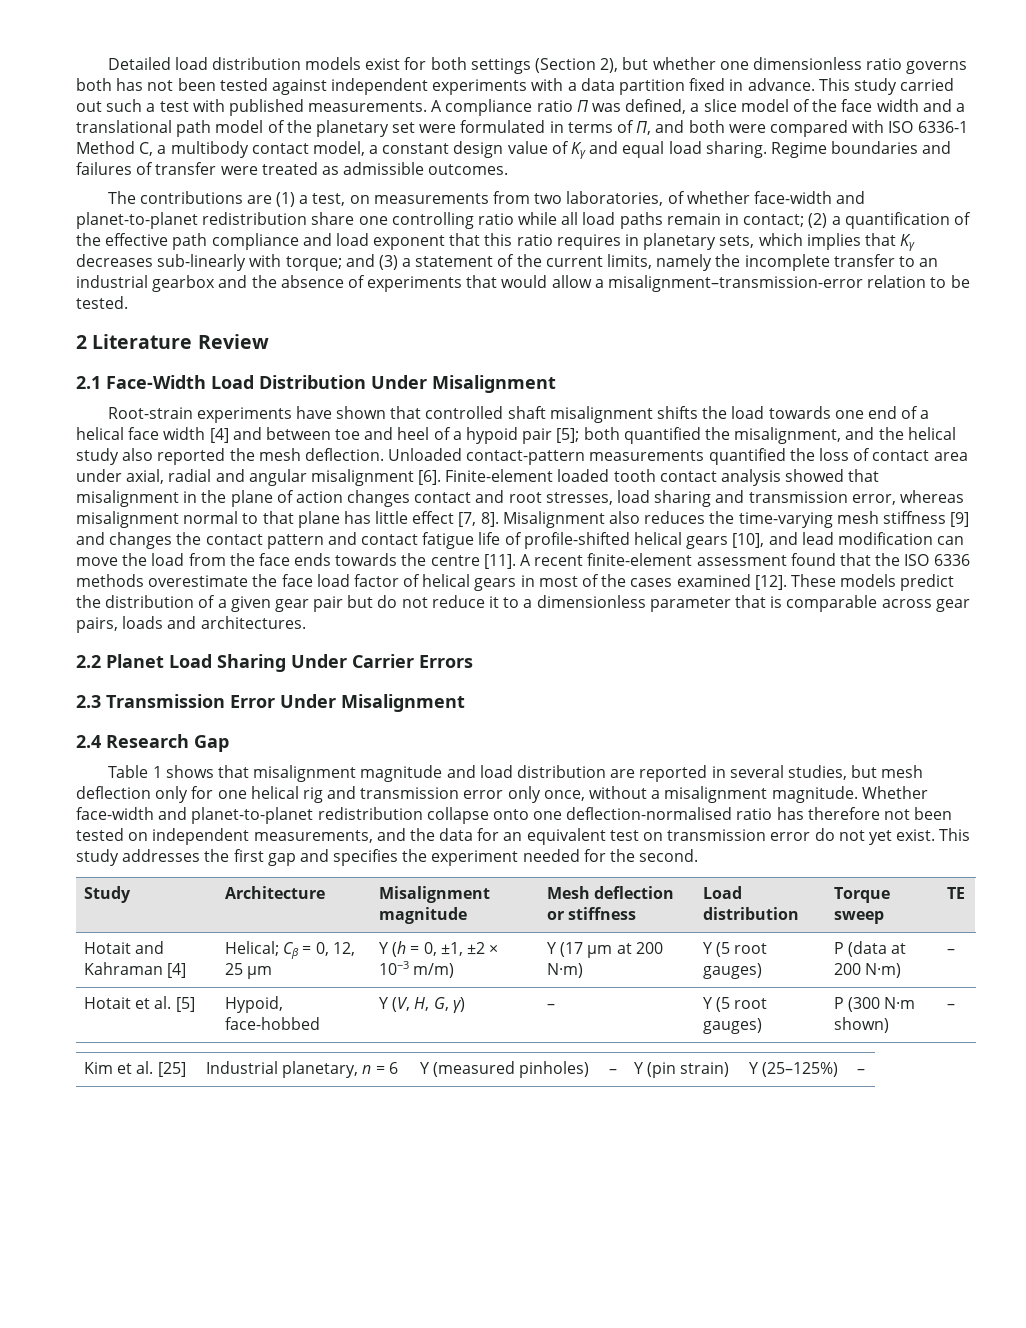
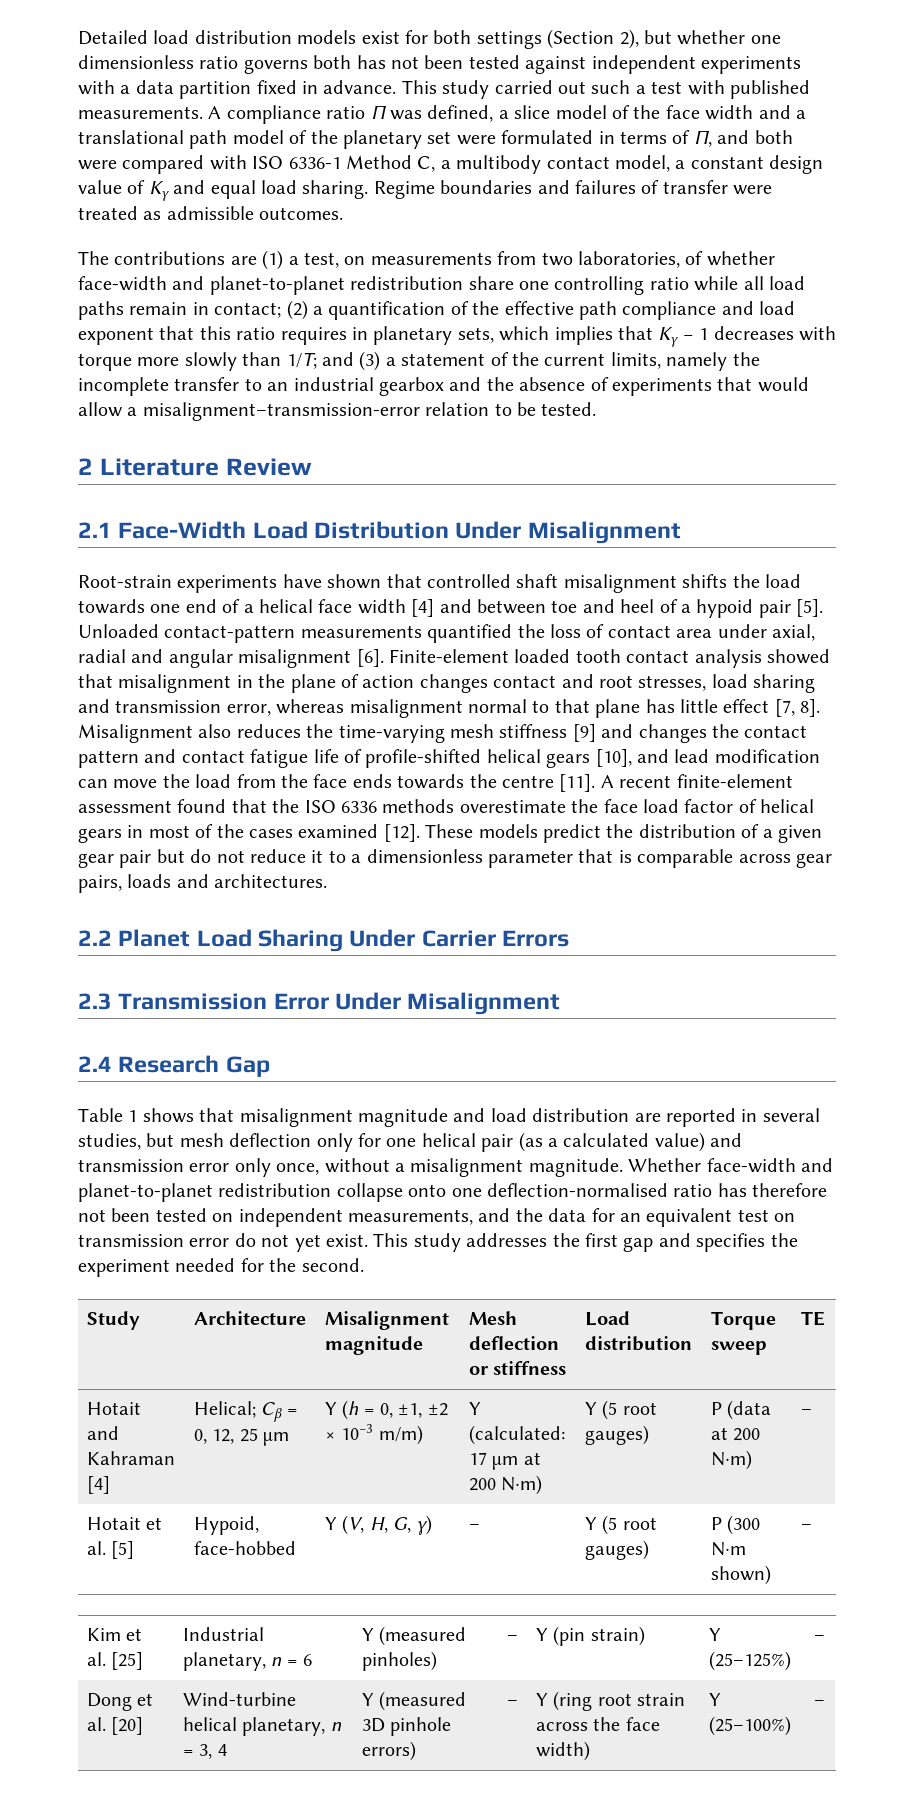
- (2) a quantification of the effective path compliance and load exponent that this ratio requires in planetary sets, which implies that Kγ decreases sub-linearly with torque;
+ (2) a quantification of the effective path compliance and load exponent that this ratio requires in planetary sets, which implies that Kγ − 1 decreases with torque more slowly than 1/T;
- Root-strain experiments have shown that controlled shaft misalignment shifts the load towards one end of a helical face width [4] and between toe and heel of a hypoid pair [5]; both quantified the misalignment, and the helical study also reported the mesh deflection.
+ Root-strain experiments have shown that controlled shaft misalignment shifts the load towards one end of a helical face width [4] and between toe and heel of a hypoid pair [5].
- Table 1 shows that misalignment magnitude and load distribution are reported in several studies, but mesh deflection only for one helical rig and transmission error only once, without a misalignment magnitude.
+ Table 1 shows that misalignment magnitude and load distribution are reported in several studies, but mesh deflection only for one helical pair (as a calculated value) and transmission error only once, without a misalignment magnitude.
- Hotait and Kahraman [4] | Helical; Cβ = 0, 12, 25 µm | Y (h = 0, ±1, ±2 × 10−3 m/m) | Y (17 µm at 200 N·m) | Y (5 root gauges) | P (data at 200 N·m) | –
+ Hotait and Kahraman [4] | Helical; Cβ = 0, 12, 25 µm | Y (h = 0, ±1, ±2 × 10−3 m/m) | Y (calculated: 17 µm at 200 N·m) | Y (5 root gauges) | P (data at 200 N·m) | –
+ Dong et al. [20] | Wind-turbine helical planetary, n = 3, 4 | Y (measured 3D pinhole errors) | – | Y (ring root strain across the face width) | Y (25–100%) | –

